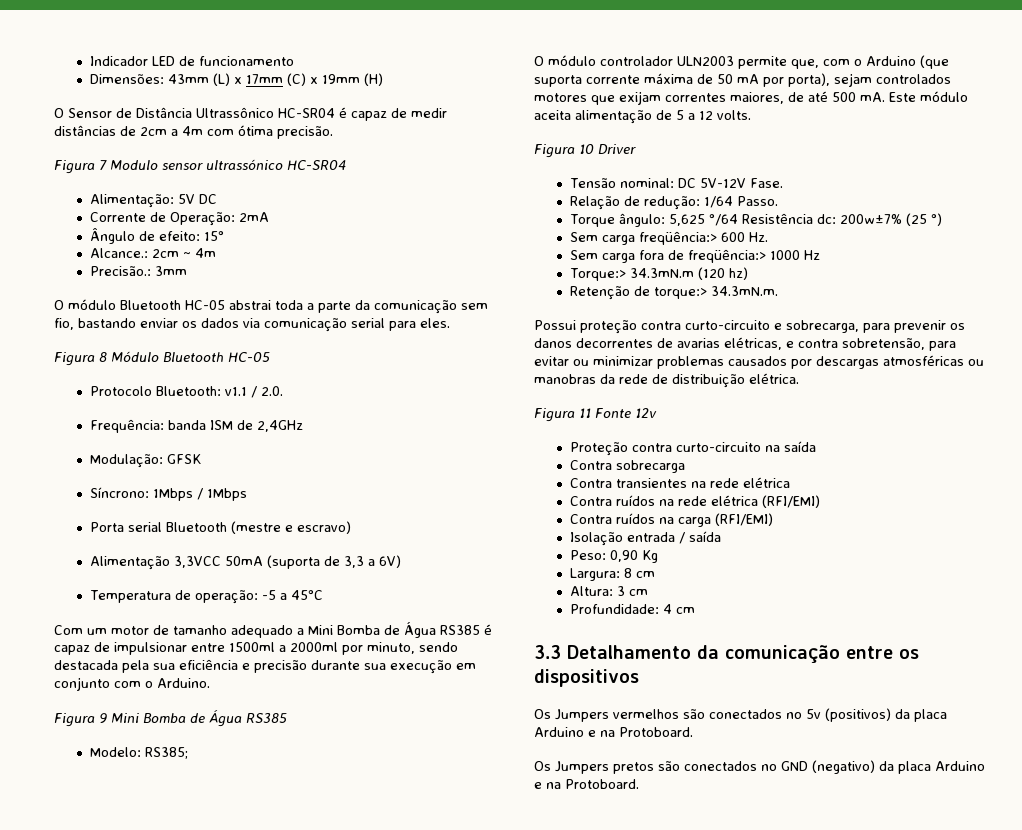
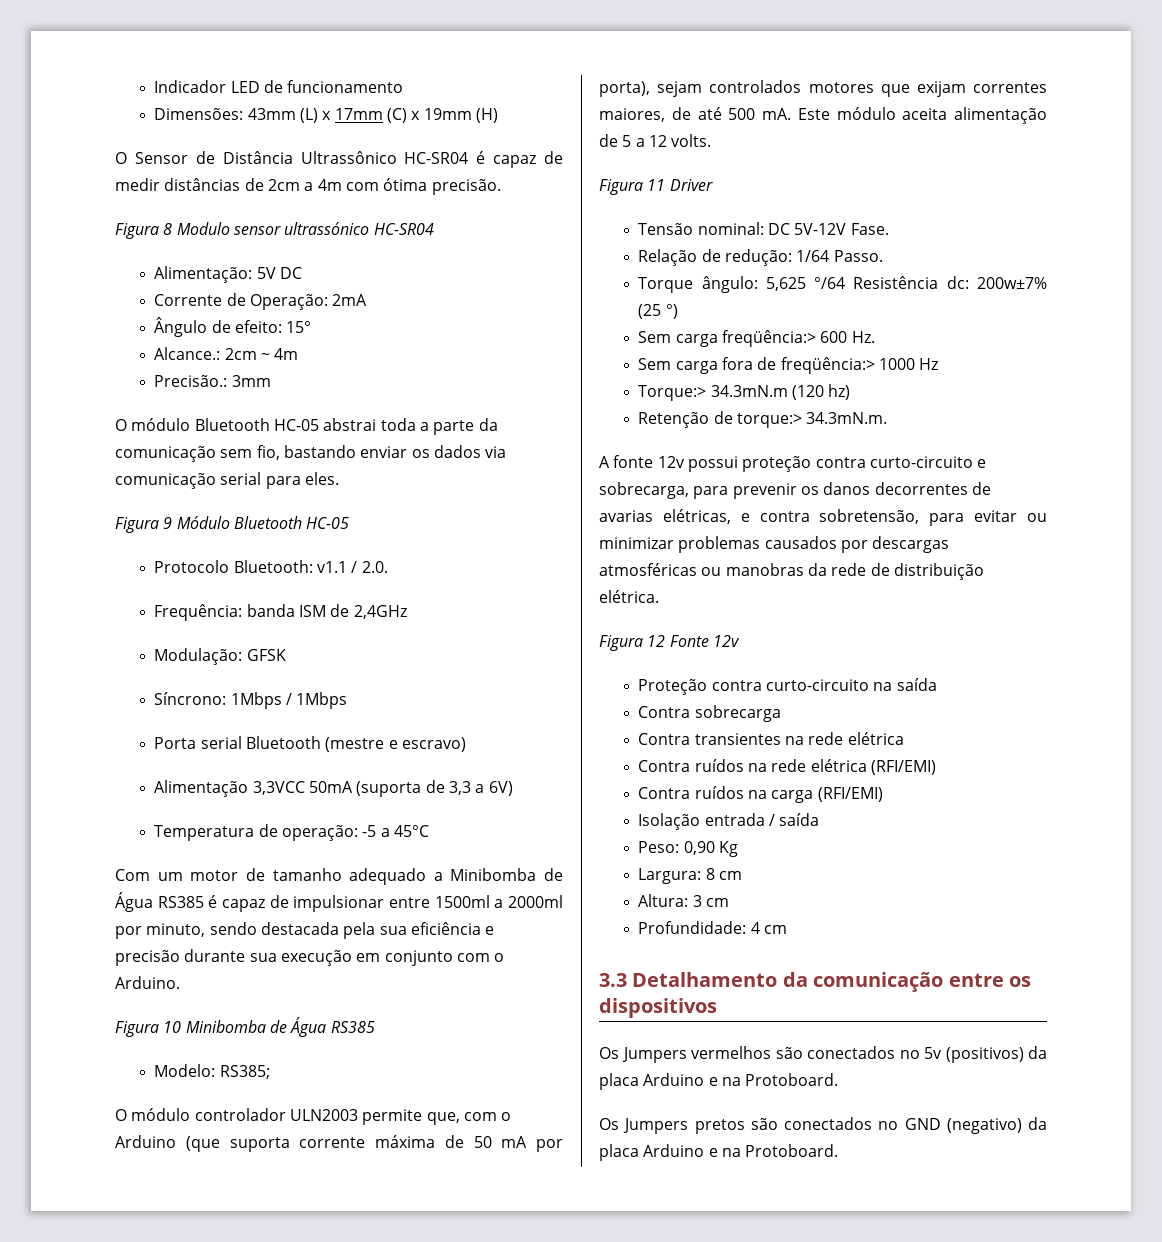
- Figura 7 Modulo sensor ultrassónico HC-SR04
+ Figura 8 Modulo sensor ultrassónico HC-SR04
- Figura 8 Módulo Bluetooth HC-05
+ Figura 9 Módulo Bluetooth HC-05
- Com um motor de tamanho adequado a Mini Bomba de Água RS385 é capaz de impulsionar entre 1500ml a 2000ml por minuto, sendo destacada pela sua eficiência e precisão durante sua execução em conjunto com o Arduino.
+ Com um motor de tamanho adequado a Minibomba de Água RS385 é capaz de impulsionar entre 1500ml a 2000ml por minuto, sendo destacada pela sua eficiência e precisão durante sua execução em conjunto com o Arduino.
- Figura 9 Mini Bomba de Água RS385
+ Figura 10 Minibomba de Água RS385
- Figura 10 Driver
+ Figura 11 Driver
- Possui proteção contra curto-circuito e sobrecarga, para prevenir os danos decorrentes de avarias elétricas, e contra sobretensão, para evitar ou minimizar problemas causados por descargas atmosféricas ou manobras da rede de distribuição elétrica.
+ A fonte 12v possui proteção contra curto-circuito e sobrecarga, para prevenir os danos decorrentes de avarias elétricas, e contra sobretensão, para evitar ou minimizar problemas causados por descargas atmosféricas ou manobras da rede de distribuição elétrica.
- Figura 11 Fonte 12v
+ Figura 12 Fonte 12v

